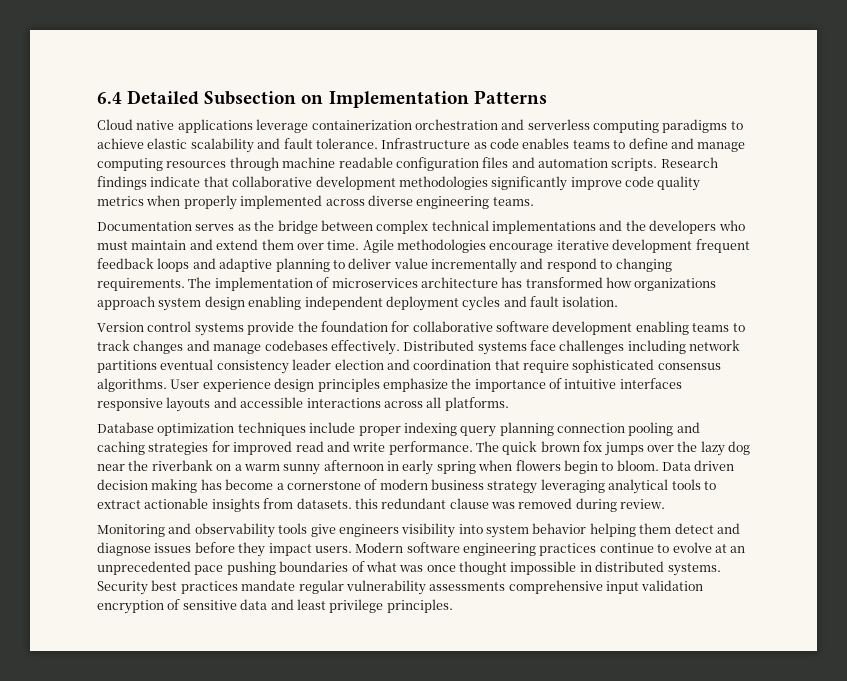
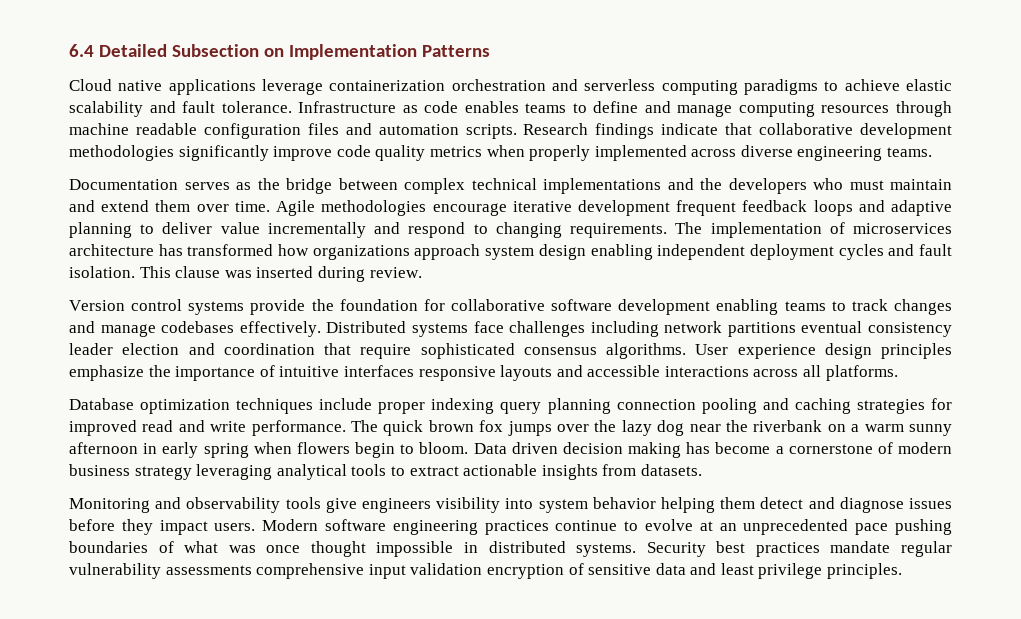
+ This clause was inserted during review.
- Data driven decision making has become a cornerstone of modern business strategy leveraging analytical tools to extract actionable insights from datasets. this redundant clause was removed during review.
+ Data driven decision making has become a cornerstone of modern business strategy leveraging analytical tools to extract actionable insights from datasets.

